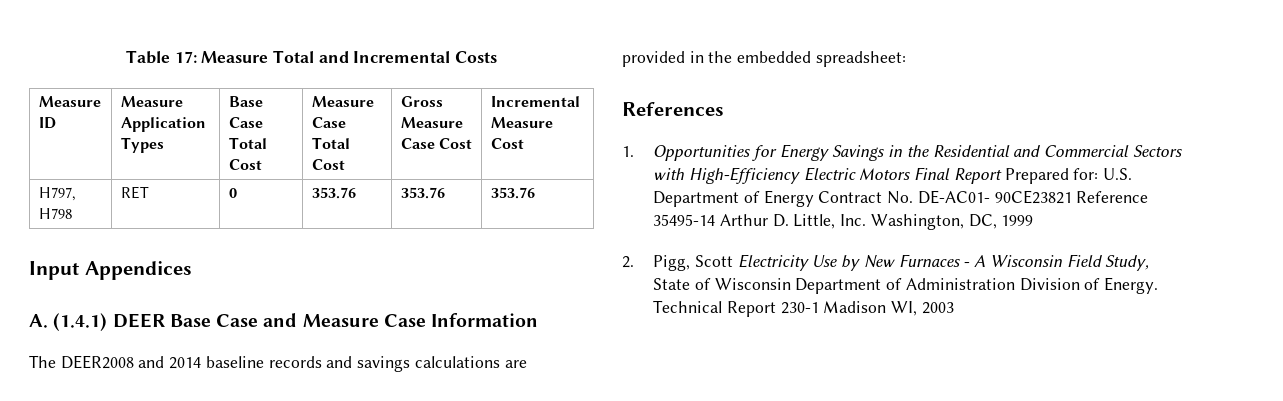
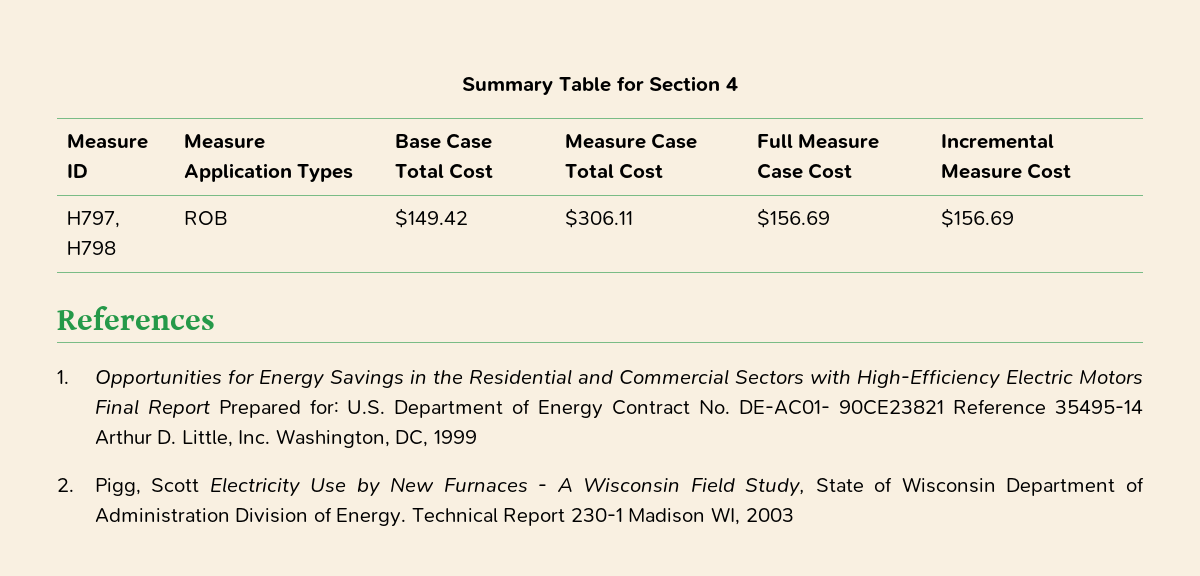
- Table 17: Measure Total and Incremental Costs
+ Summary Table for Section 4
- Measure ID | Measure Application Types | Base Case Total Cost | Measure Case Total Cost | Gross Measure Case Cost | Incremental Measure Cost
+ Measure ID | Measure Application Types | Base Case Total Cost | Measure Case Total Cost | Full Measure Case Cost | Incremental Measure Cost
- H797, H798 | RET | 0 | 353.76 | 353.76 | 353.76
- Input Appendices
- A. (1.4.1) DEER Base Case and Measure Case Information
- The DEER2008 and 2014 baseline records and savings calculations are provided in the embedded spreadsheet:
+ H797, H798 | ROB | $149.42 | $306.11 | $156.69 | $156.69

